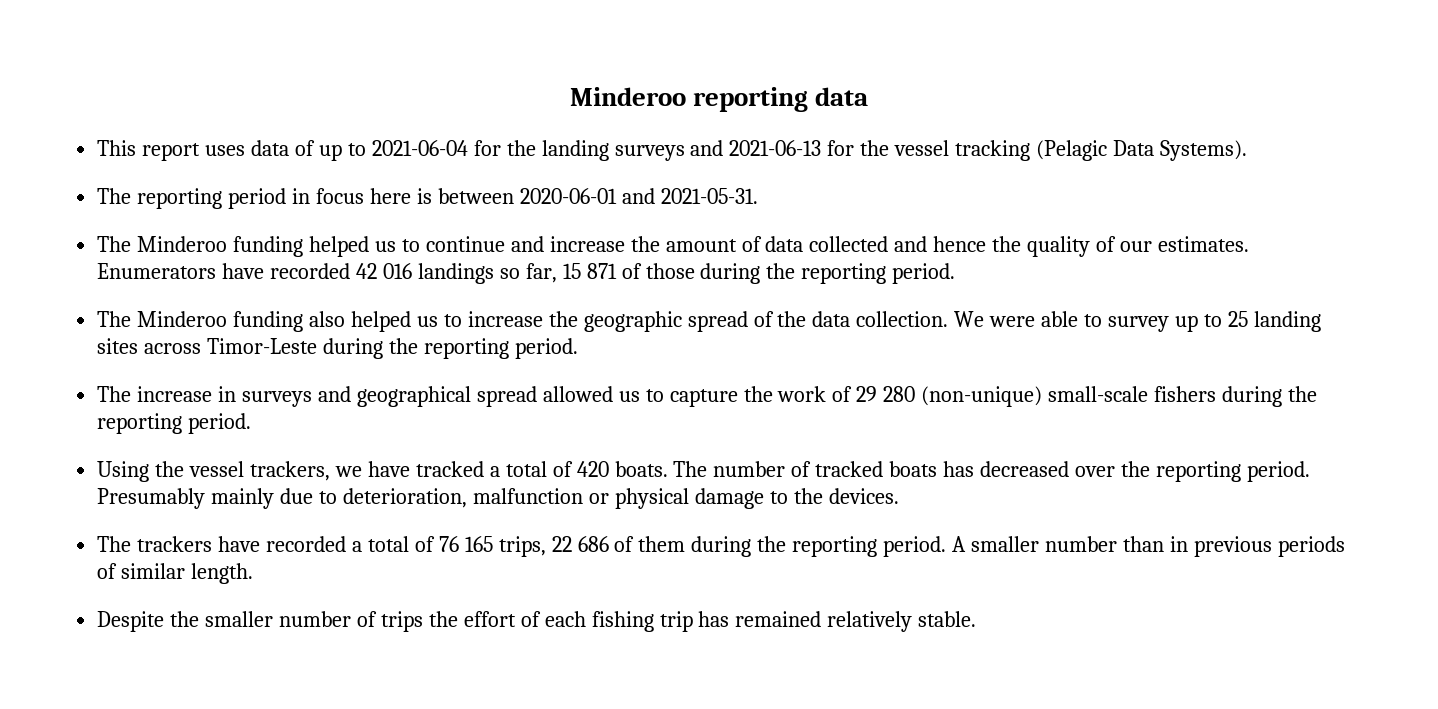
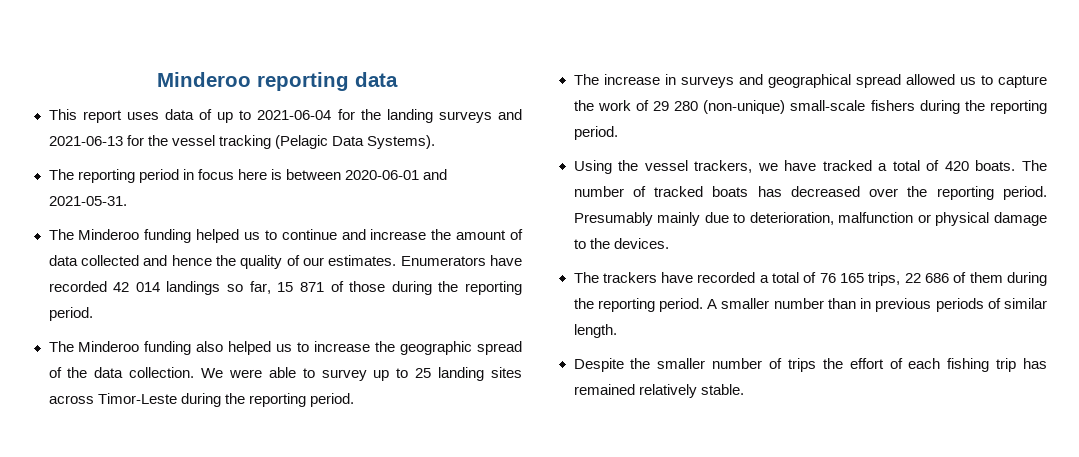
- Enumerators have recorded 42 016 landings so far, 15 871 of those during the reporting period.
+ Enumerators have recorded 42 014 landings so far, 15 871 of those during the reporting period.

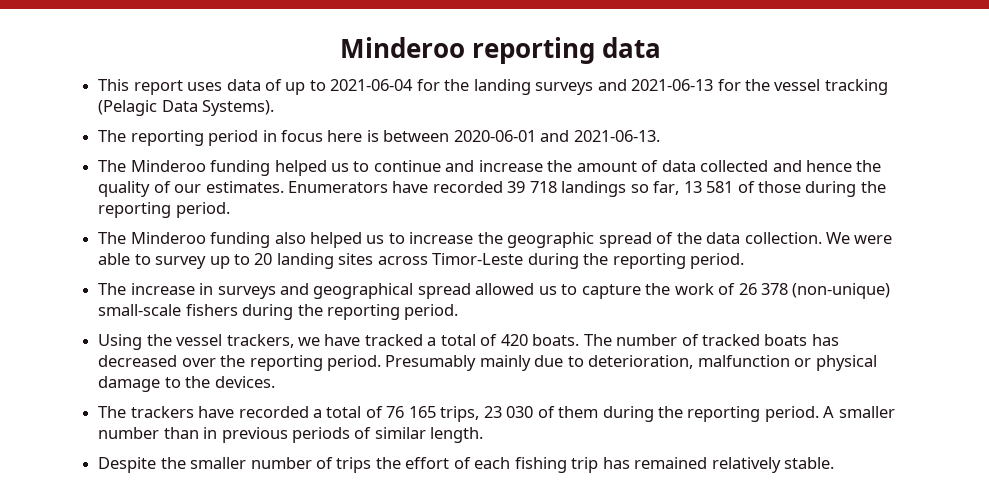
- The reporting period in focus here is between 2020-06-01 and 2021-05-31.
+ The reporting period in focus here is between 2020-06-01 and 2021-06-13.
- Enumerators have recorded 42 014 landings so far, 15 871 of those during the reporting period.
+ Enumerators have recorded 39 718 landings so far, 13 581 of those during the reporting period.
- We were able to survey up to 25 landing sites across Timor-Leste during the reporting period.
+ We were able to survey up to 20 landing sites across Timor-Leste during the reporting period.
- The increase in surveys and geographical spread allowed us to capture the work of 29 280 (non-unique) small-scale fishers during the reporting period.
+ The increase in surveys and geographical spread allowed us to capture the work of 26 378 (non-unique) small-scale fishers during the reporting period.
- The trackers have recorded a total of 76 165 trips, 22 686 of them during the reporting period.
+ The trackers have recorded a total of 76 165 trips, 23 030 of them during the reporting period.

